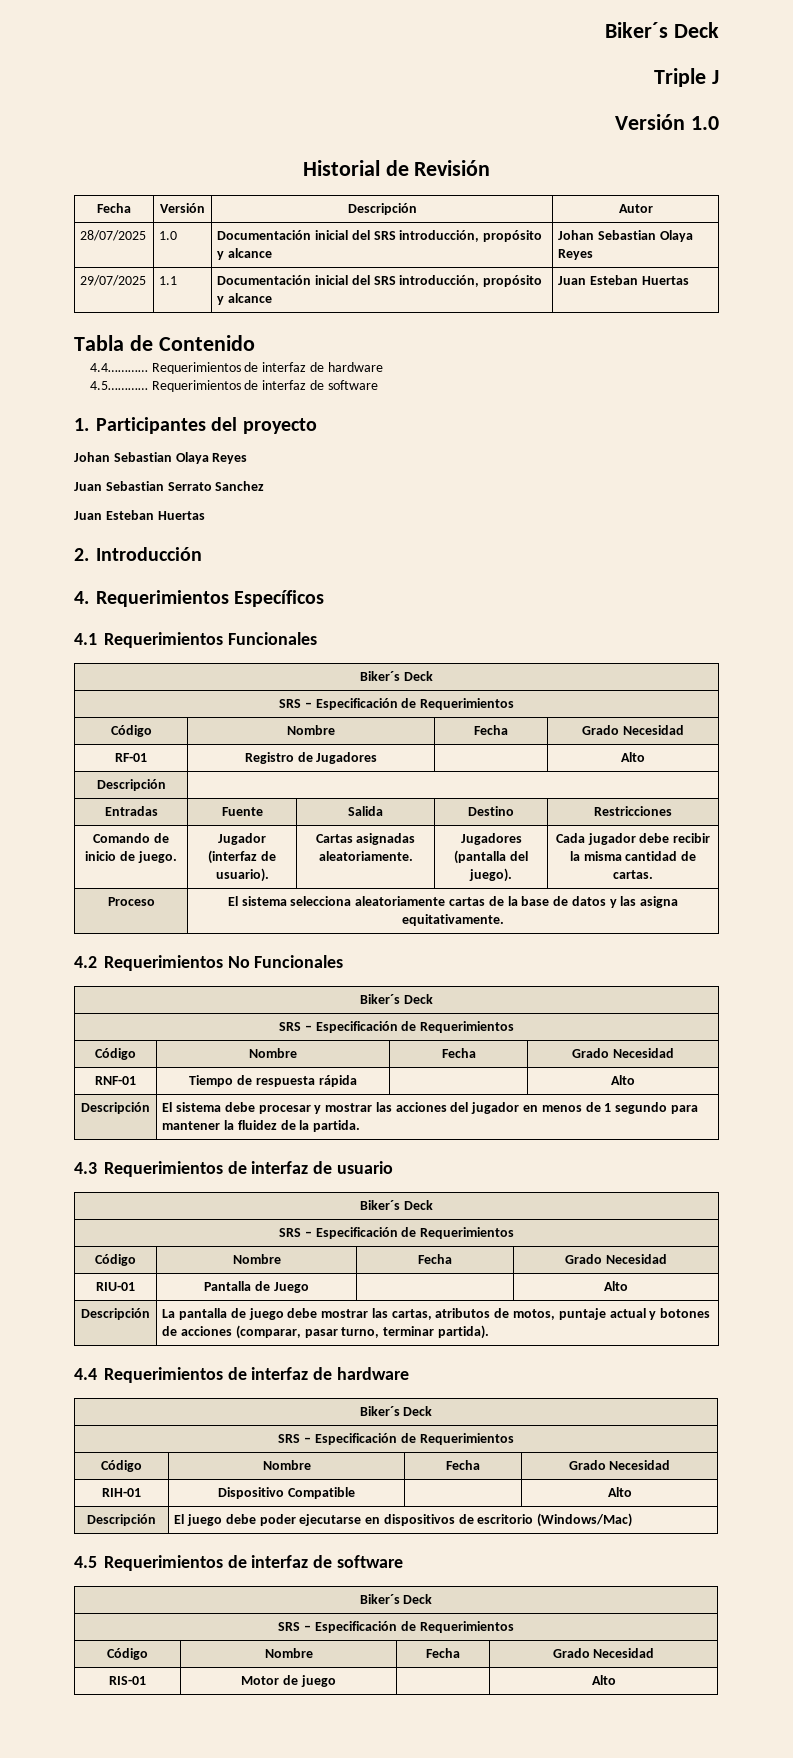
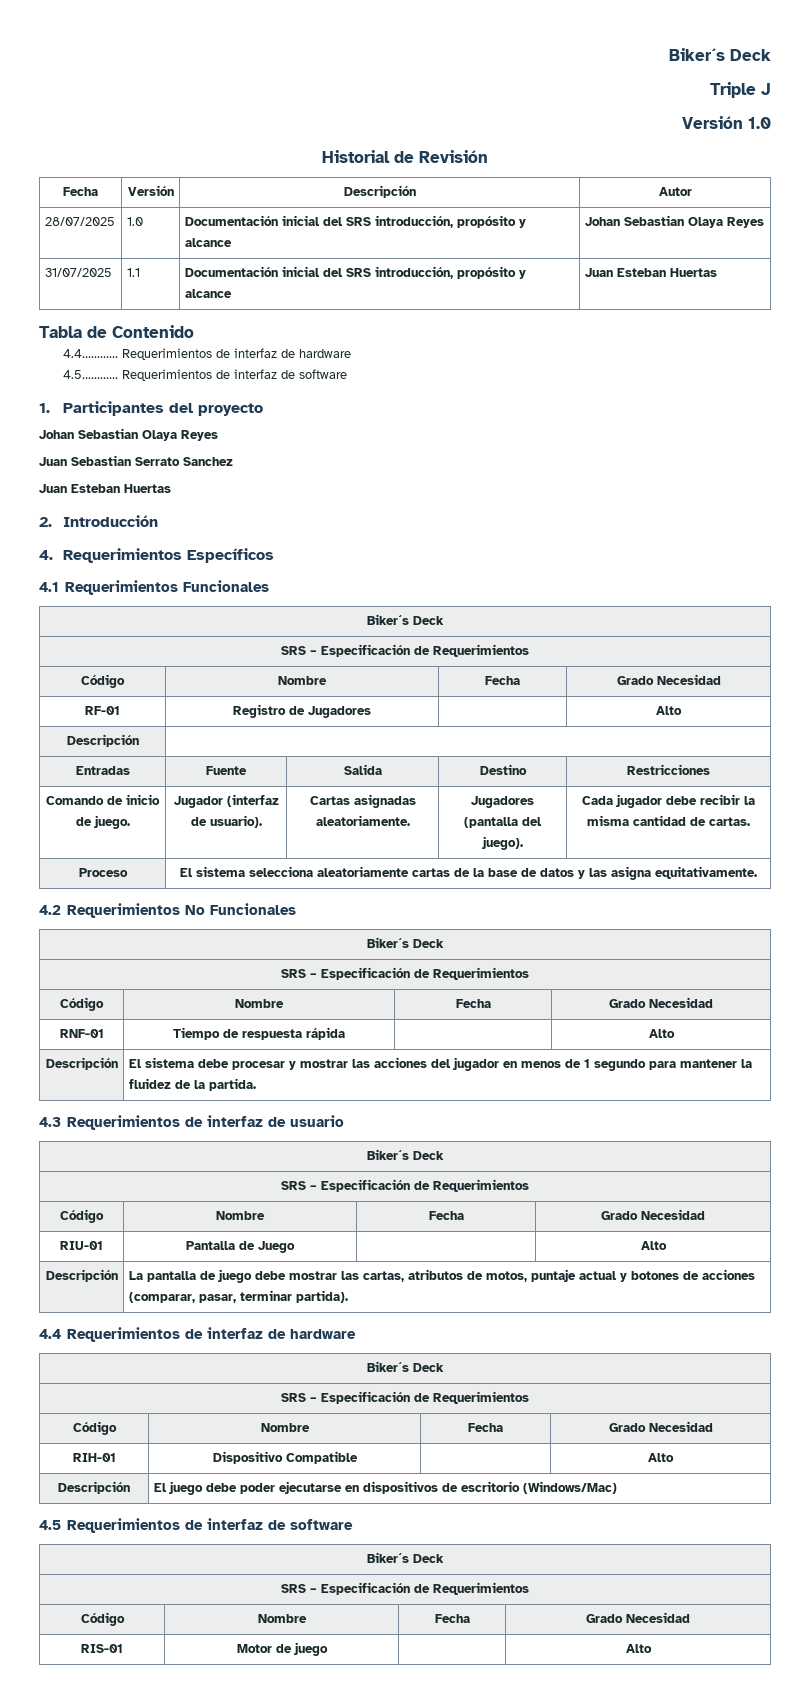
- 29/07/2025 | 1.1 | Documentación inicial del SRS introducción, propósito y alcance | Juan Esteban Huertas
+ 31/07/2025 | 1.1 | Documentación inicial del SRS introducción, propósito y alcance | Juan Esteban Huertas
- Descripción | La pantalla de juego debe mostrar las cartas, atributos de motos, puntaje actual y botones de acciones (comparar, pasar turno, terminar partida).
+ Descripción | La pantalla de juego debe mostrar las cartas, atributos de motos, puntaje actual y botones de acciones (comparar, pasar, terminar partida).

